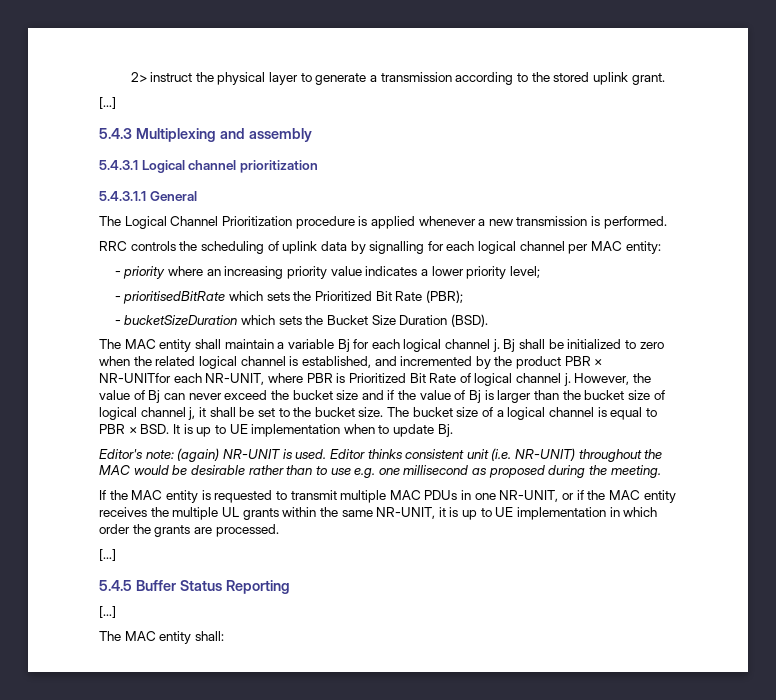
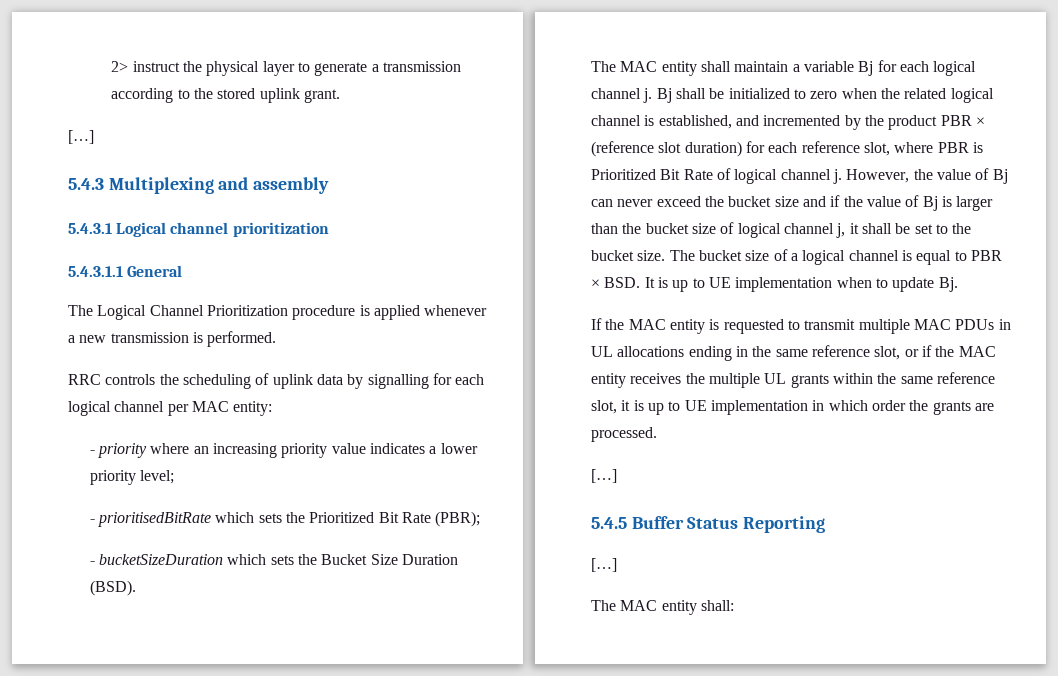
- Bj shall be initialized to zero when the related logical channel is established, and incremented by the product PBR × NR-UNITfor each NR-UNIT, where PBR is Prioritized Bit Rate of logical channel j.
+ Bj shall be initialized to zero when the related logical channel is established, and incremented by the product PBR × (reference slot duration) for each reference slot, where PBR is Prioritized Bit Rate of logical channel j.
- Editor's note: (again) NR-UNIT is used. Editor thinks consistent unit (i.e. NR-UNIT) throughout the MAC would be desirable rather than to use e.g. one millisecond as proposed during the meeting.
- If the MAC entity is requested to transmit multiple MAC PDUs in one NR-UNIT, or if the MAC entity receives the multiple UL grants within the same NR-UNIT, it is up to UE implementation in which order the grants are processed.
+ If the MAC entity is requested to transmit multiple MAC PDUs in UL allocations ending in the same reference slot, or if the MAC entity receives the multiple UL grants within the same reference slot, it is up to UE implementation in which order the grants are processed.

